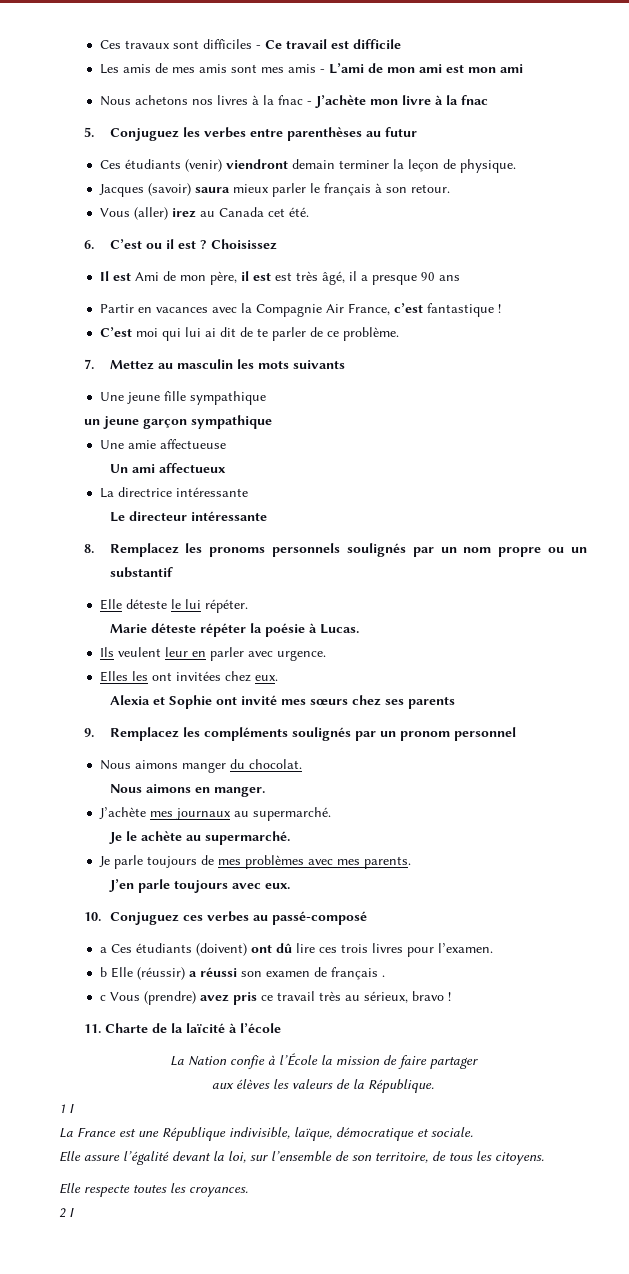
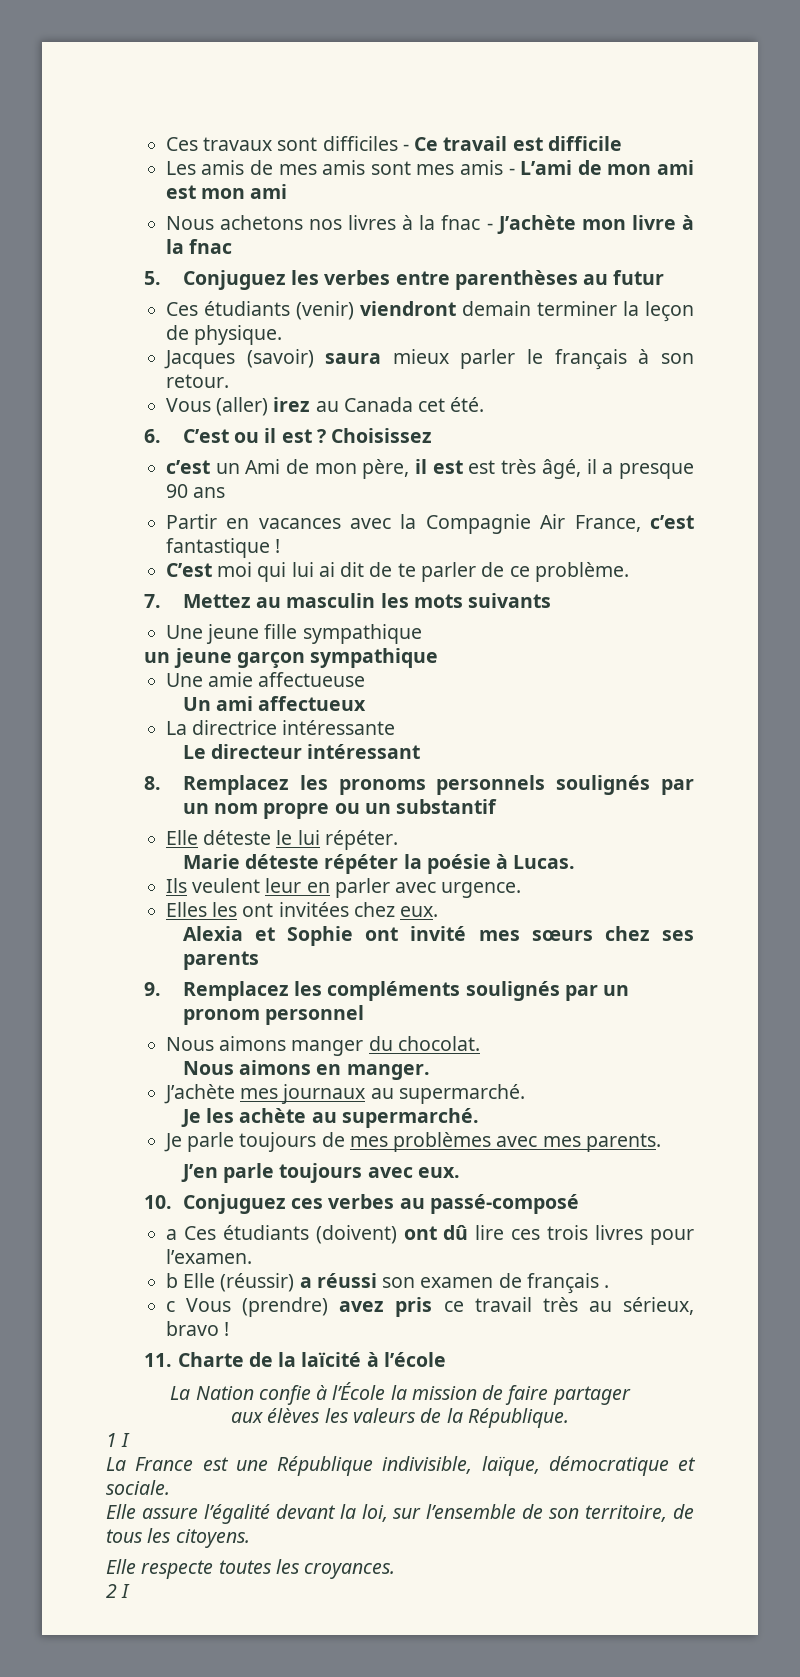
- Il est Ami de mon père, il est est très âgé, il a presque 90 ans
+ c’est un Ami de mon père, il est est très âgé, il a presque 90 ans
- Le directeur intéressante
+ Le directeur intéressant
- Je le achète au supermarché.
+ Je les achète au supermarché.

